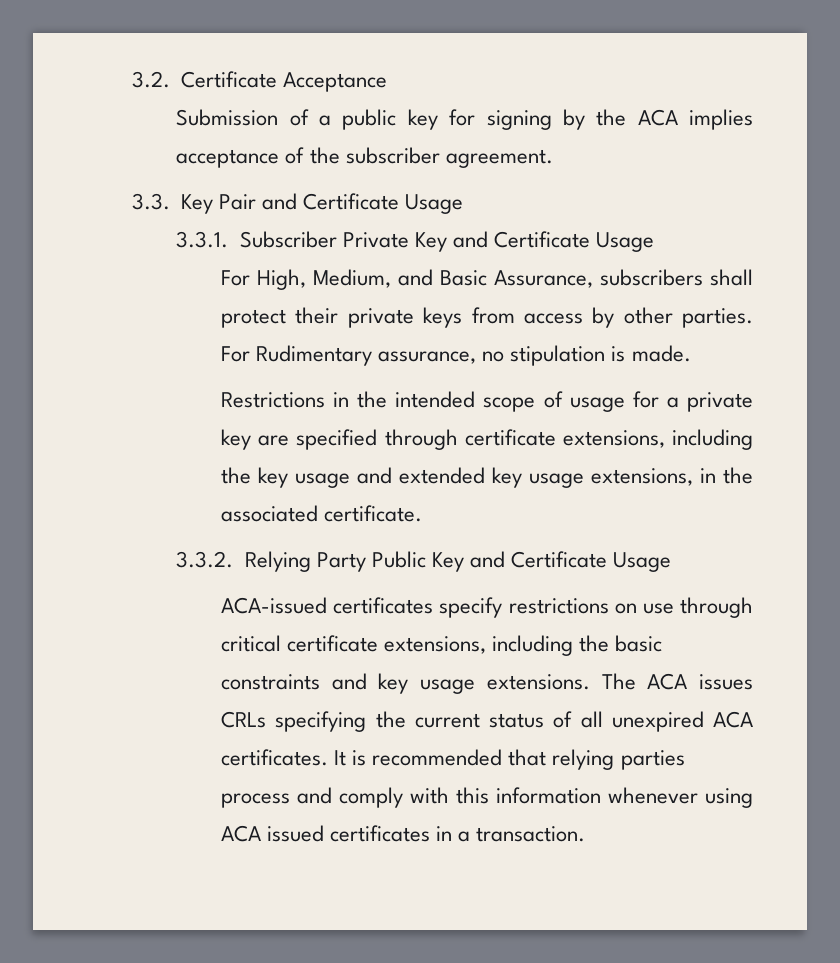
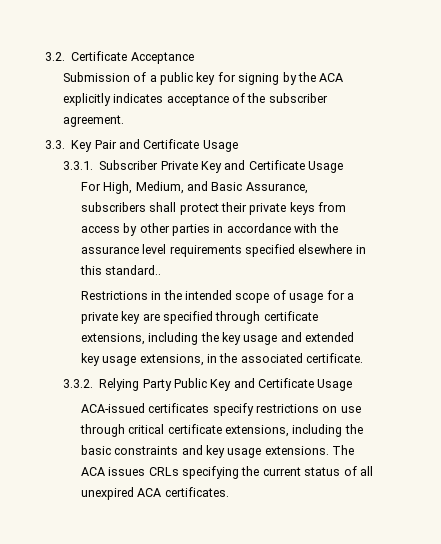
- Submission of a public key for signing by the ACA implies acceptance of the subscriber agreement.
+ Submission of a public key for signing by the ACA explicitly indicates acceptance of the subscriber agreement.
- For High, Medium, and Basic Assurance, subscribers shall protect their private keys from access by other parties. For Rudimentary assurance, no stipulation is made.
+ For High, Medium, and Basic Assurance, subscribers shall protect their private keys from access by other parties in accordance with the assurance level requirements specified elsewhere in this standard..
- It is recommended that relying parties process and comply with this information whenever using ACA issued certificates in a transaction.

